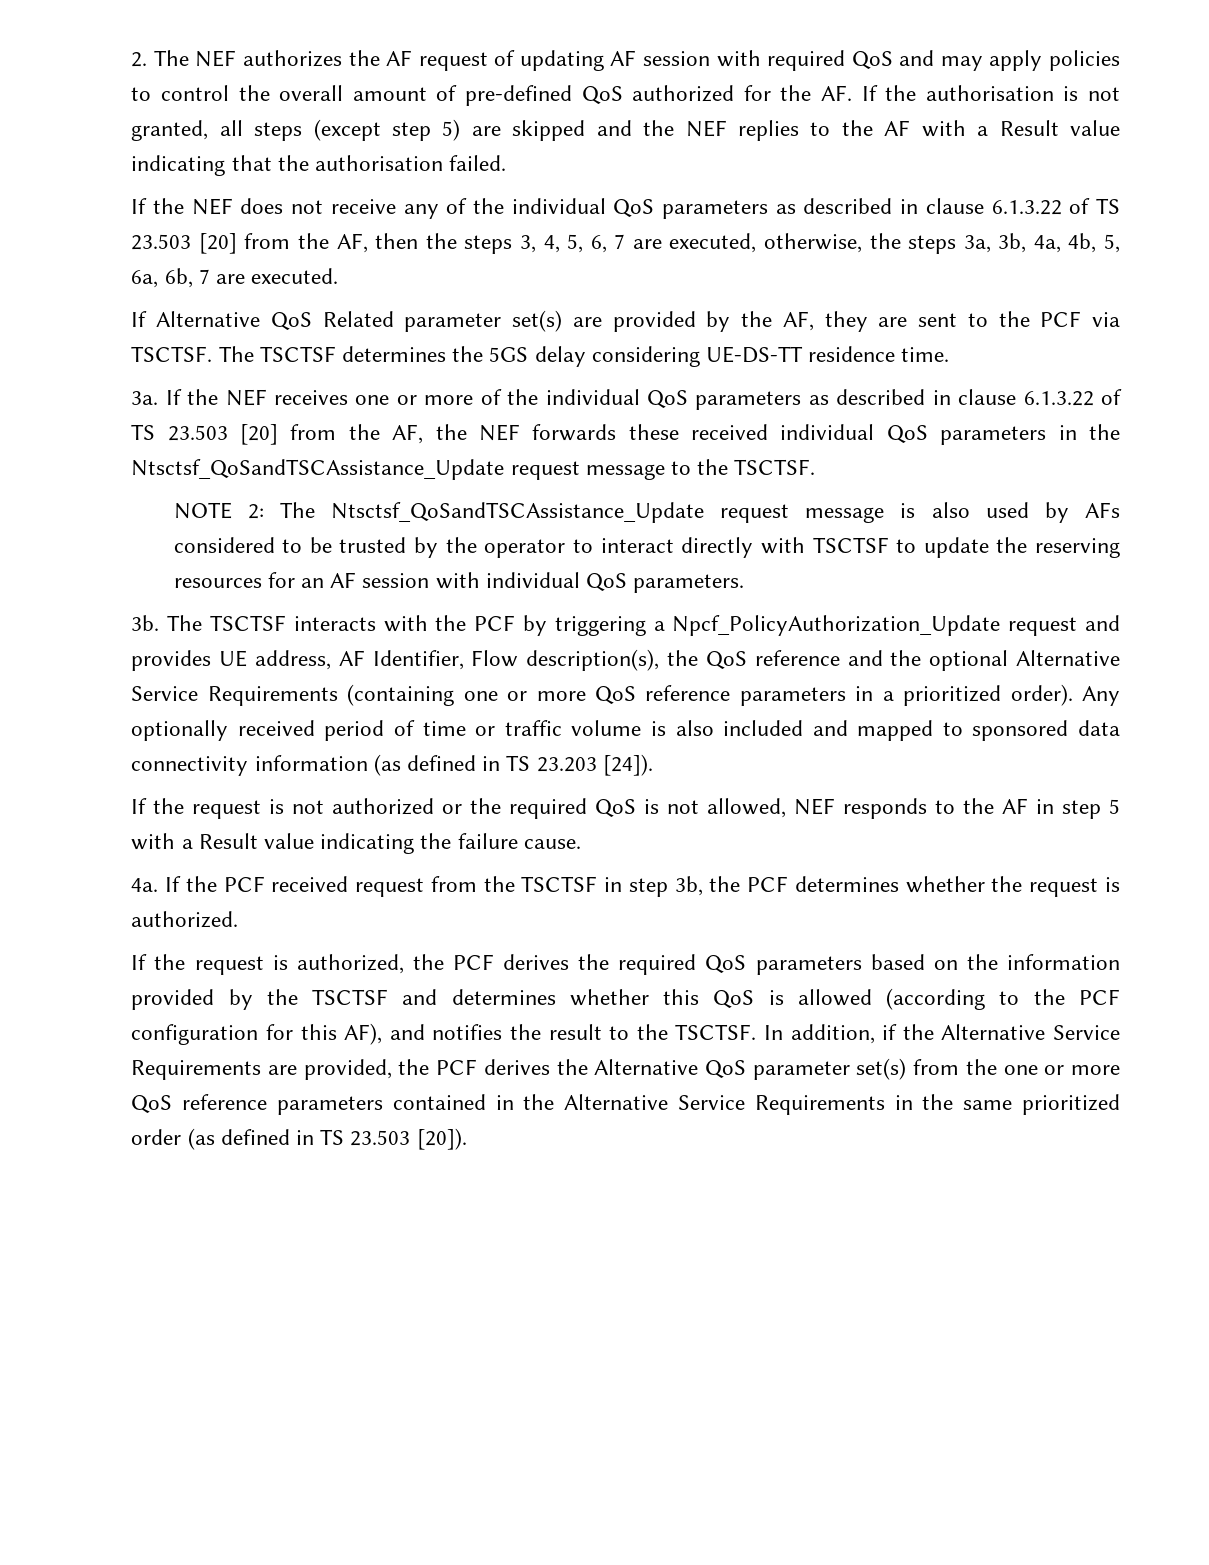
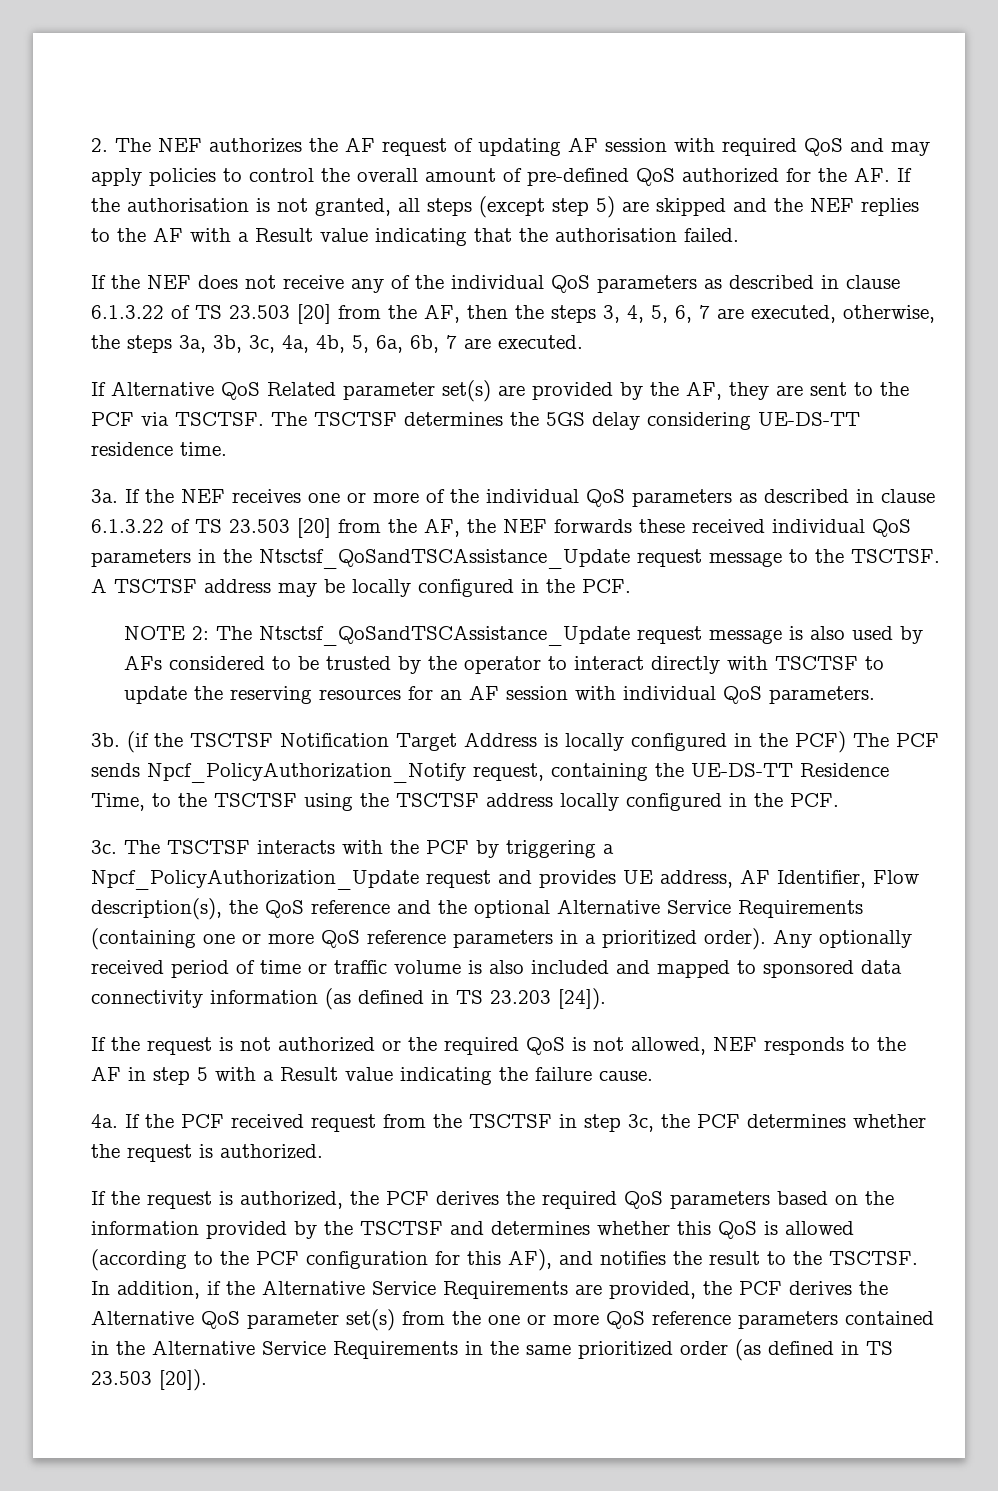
- If the NEF does not receive any of the individual QoS parameters as described in clause 6.1.3.22 of TS 23.503 [20] from the AF, then the steps 3, 4, 5, 6, 7 are executed, otherwise, the steps 3a, 3b, 4a, 4b, 5, 6a, 6b, 7 are executed.
+ If the NEF does not receive any of the individual QoS parameters as described in clause 6.1.3.22 of TS 23.503 [20] from the AF, then the steps 3, 4, 5, 6, 7 are executed, otherwise, the steps 3a, 3b, 3c, 4a, 4b, 5, 6a, 6b, 7 are executed.
+ A TSCTSF address may be locally configured in the PCF.
+ (if the TSCTSF Notification Target Address is locally configured in the PCF) The PCF sends Npcf_PolicyAuthorization_Notify request, containing the UE-DS-TT Residence Time, to the TSCTSF using the TSCTSF address locally configured in the PCF.
+ 3c.
- If the PCF received request from the TSCTSF in step 3b, the PCF determines whether the request is authorized.
+ If the PCF received request from the TSCTSF in step 3c, the PCF determines whether the request is authorized.

